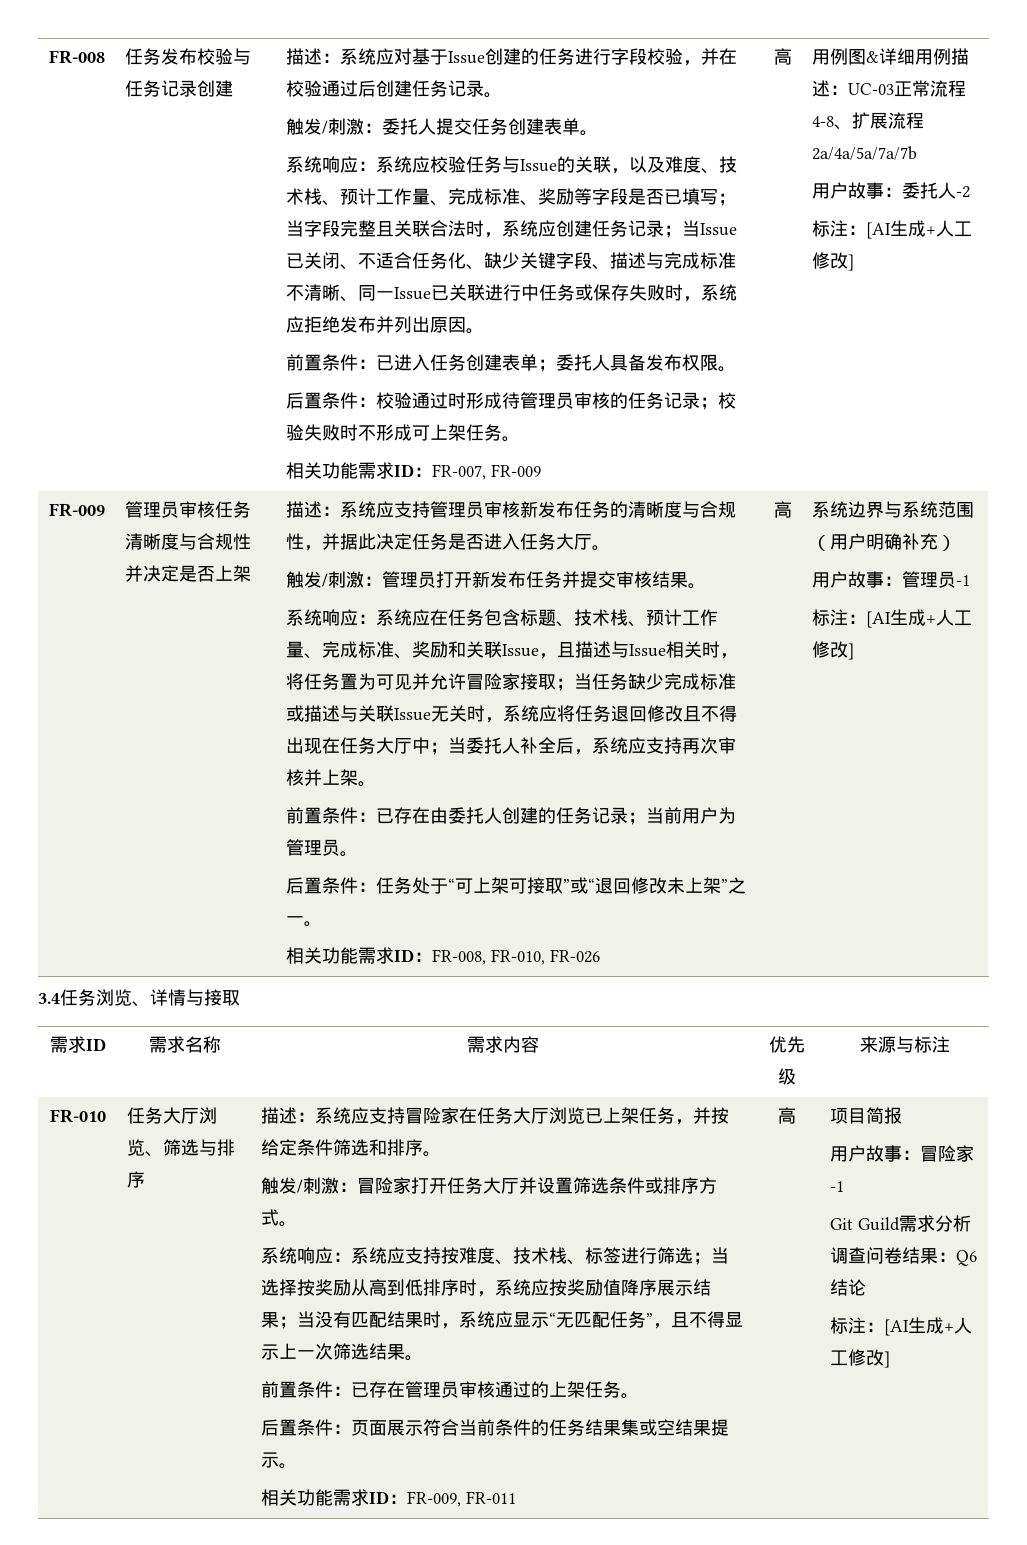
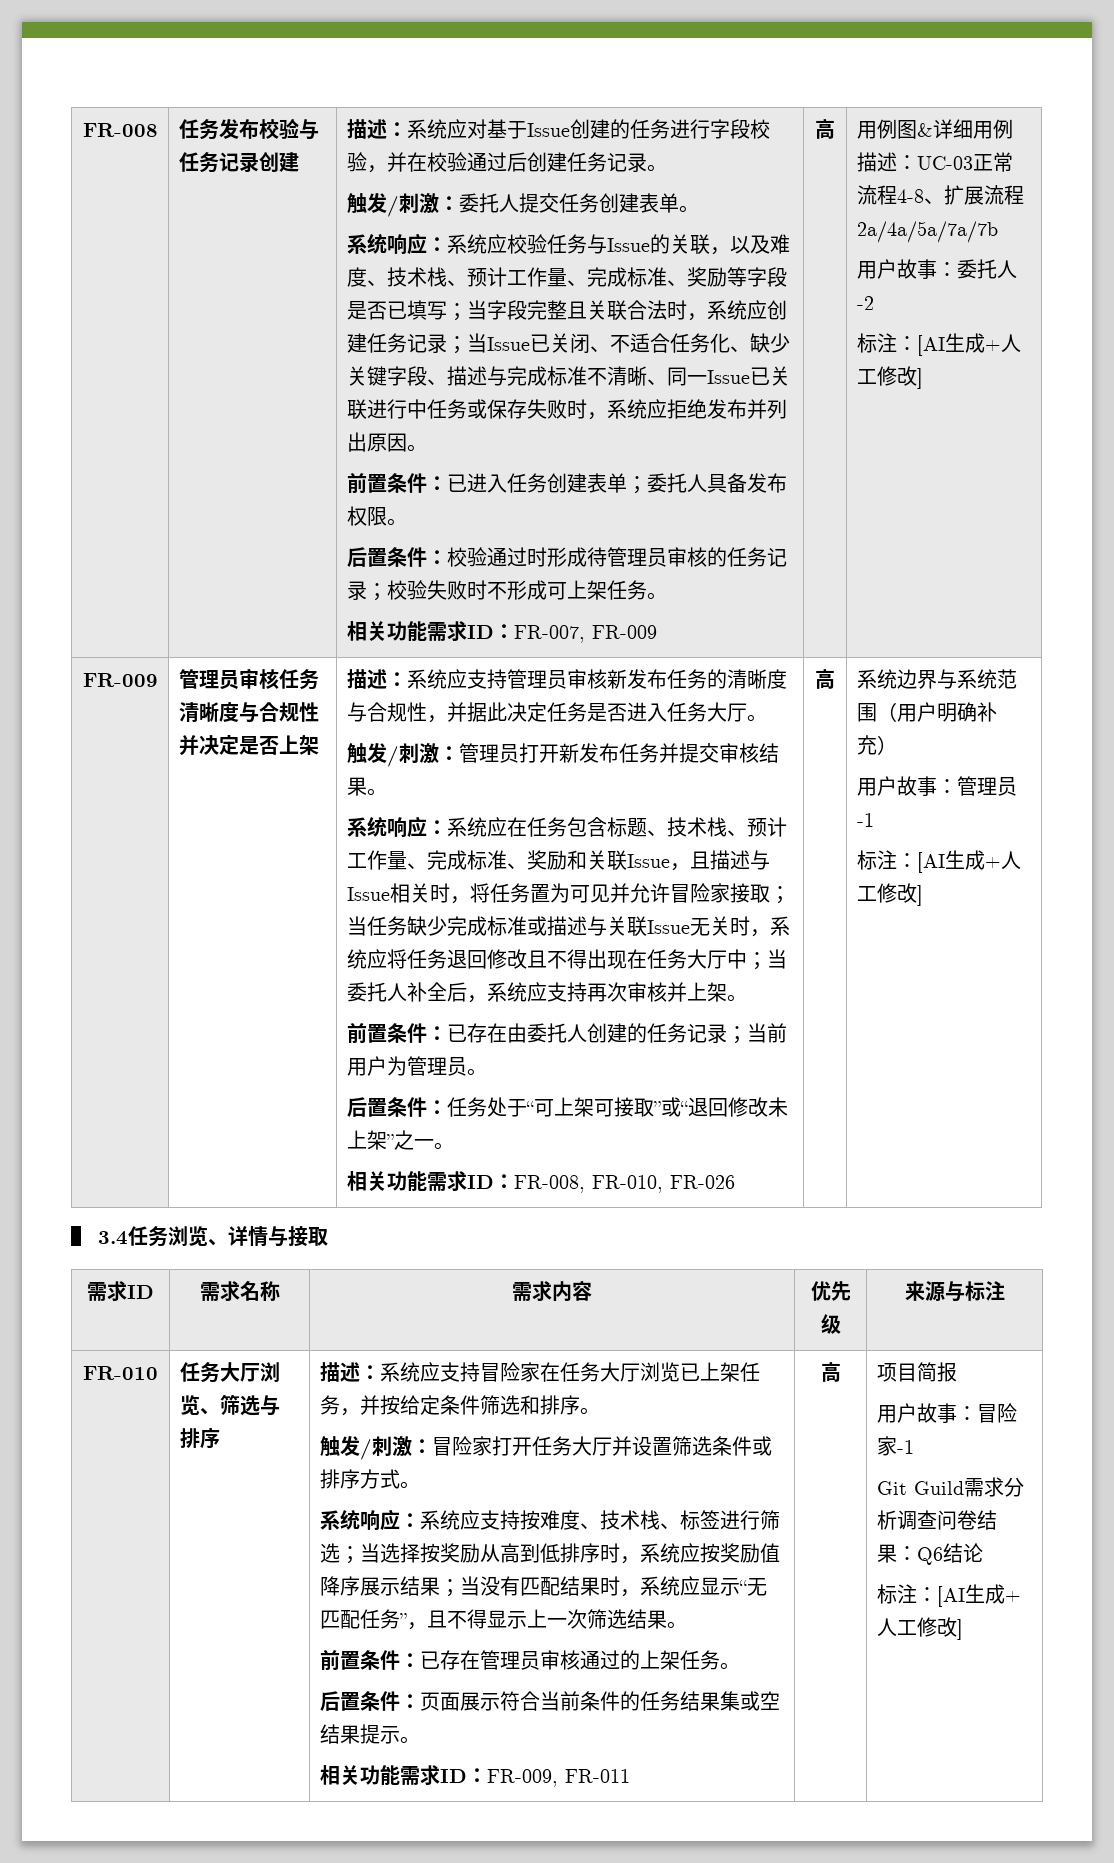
- 3.4任务浏览、详情与接取
+ ▌ 3.4任务浏览、详情与接取

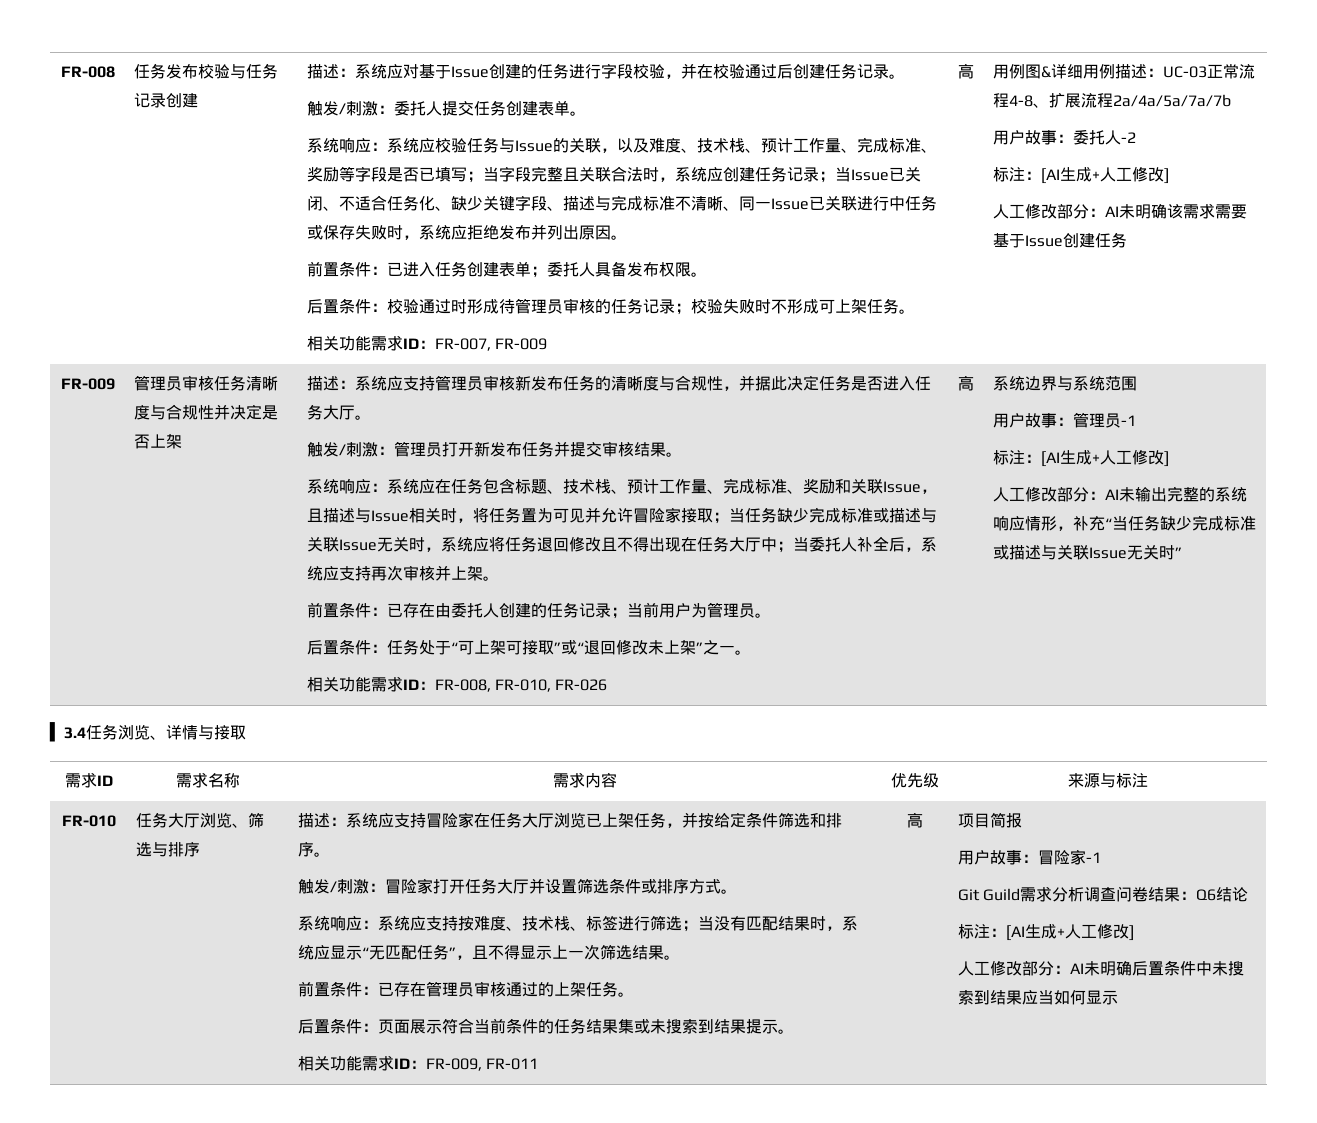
+ 人工修改部分：AI未明确该需求需要基于Issue创建任务
- 系统边界与系统范围（用户明确补充）
+ 系统边界与系统范围
+ 人工修改部分：AI未输出完整的系统响应情形，补充“当任务缺少完成标准或描述与关联Issue无关时”
- 系统响应：系统应支持按难度、技术栈、标签进行筛选；当选择按奖励从高到低排序时，系统应按奖励值降序展示结果；当没有匹配结果时，系统应显示“无匹配任务”，且不得显示上一次筛选结果。
+ 系统响应：系统应支持按难度、技术栈、标签进行筛选；当没有匹配结果时，系统应显示“无匹配任务”，且不得显示上一次筛选结果。
- 后置条件：页面展示符合当前条件的任务结果集或空结果提示。
+ 后置条件：页面展示符合当前条件的任务结果集或未搜索到结果提示。
+ 人工修改部分：AI未明确后置条件中未搜索到结果应当如何显示

